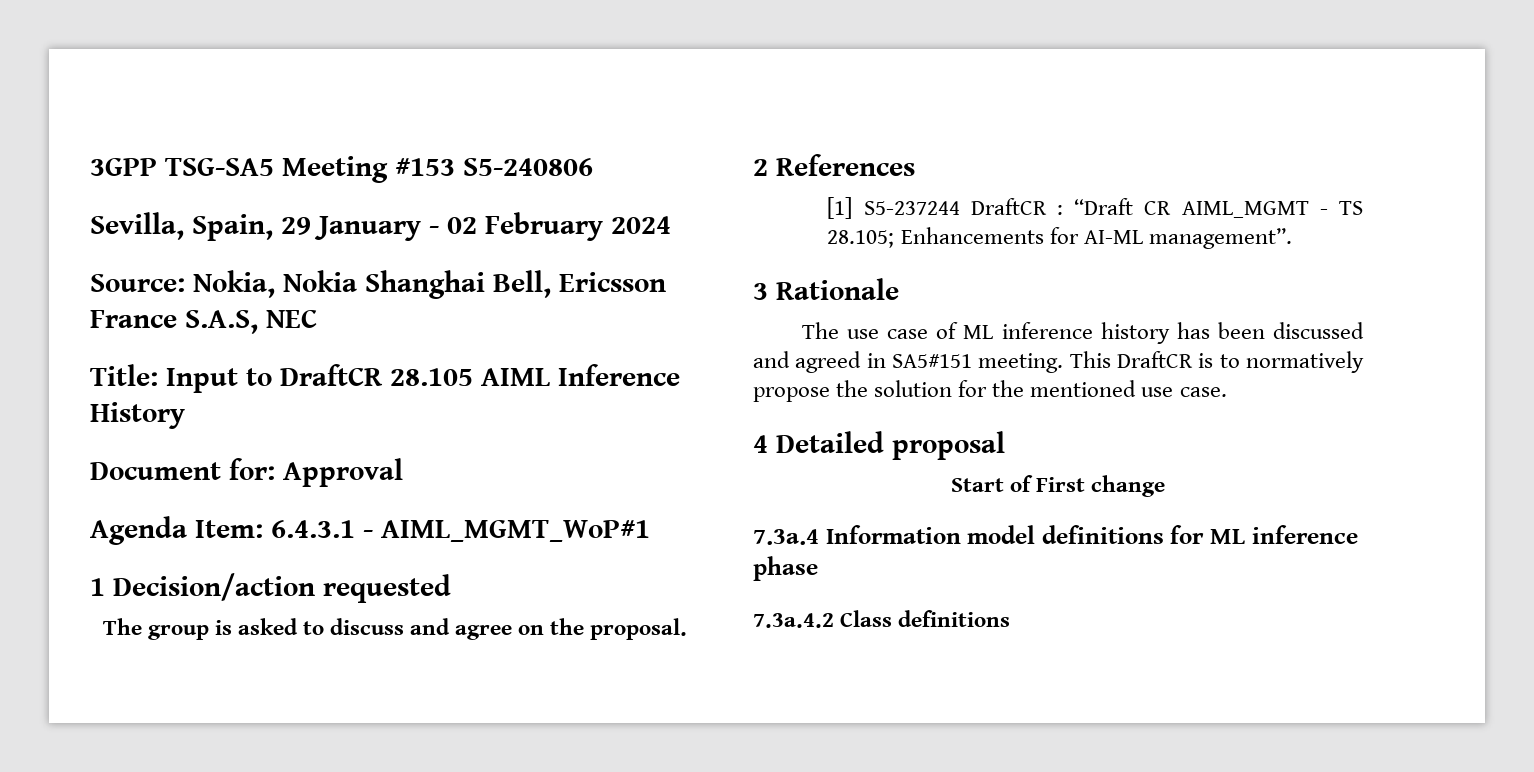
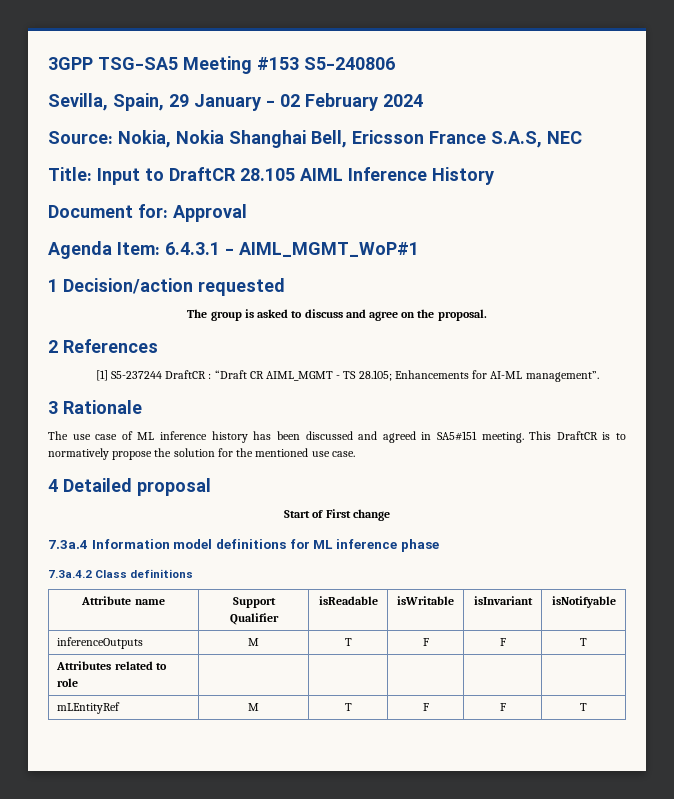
+ Attribute name | Support Qualifier | isReadable | isWritable | isInvariant | isNotifyable
+ inferenceOutputs | M | T | F | F | T
+ Attributes related to role | | | | |
+ mLEntityRef | M | T | F | F | T

